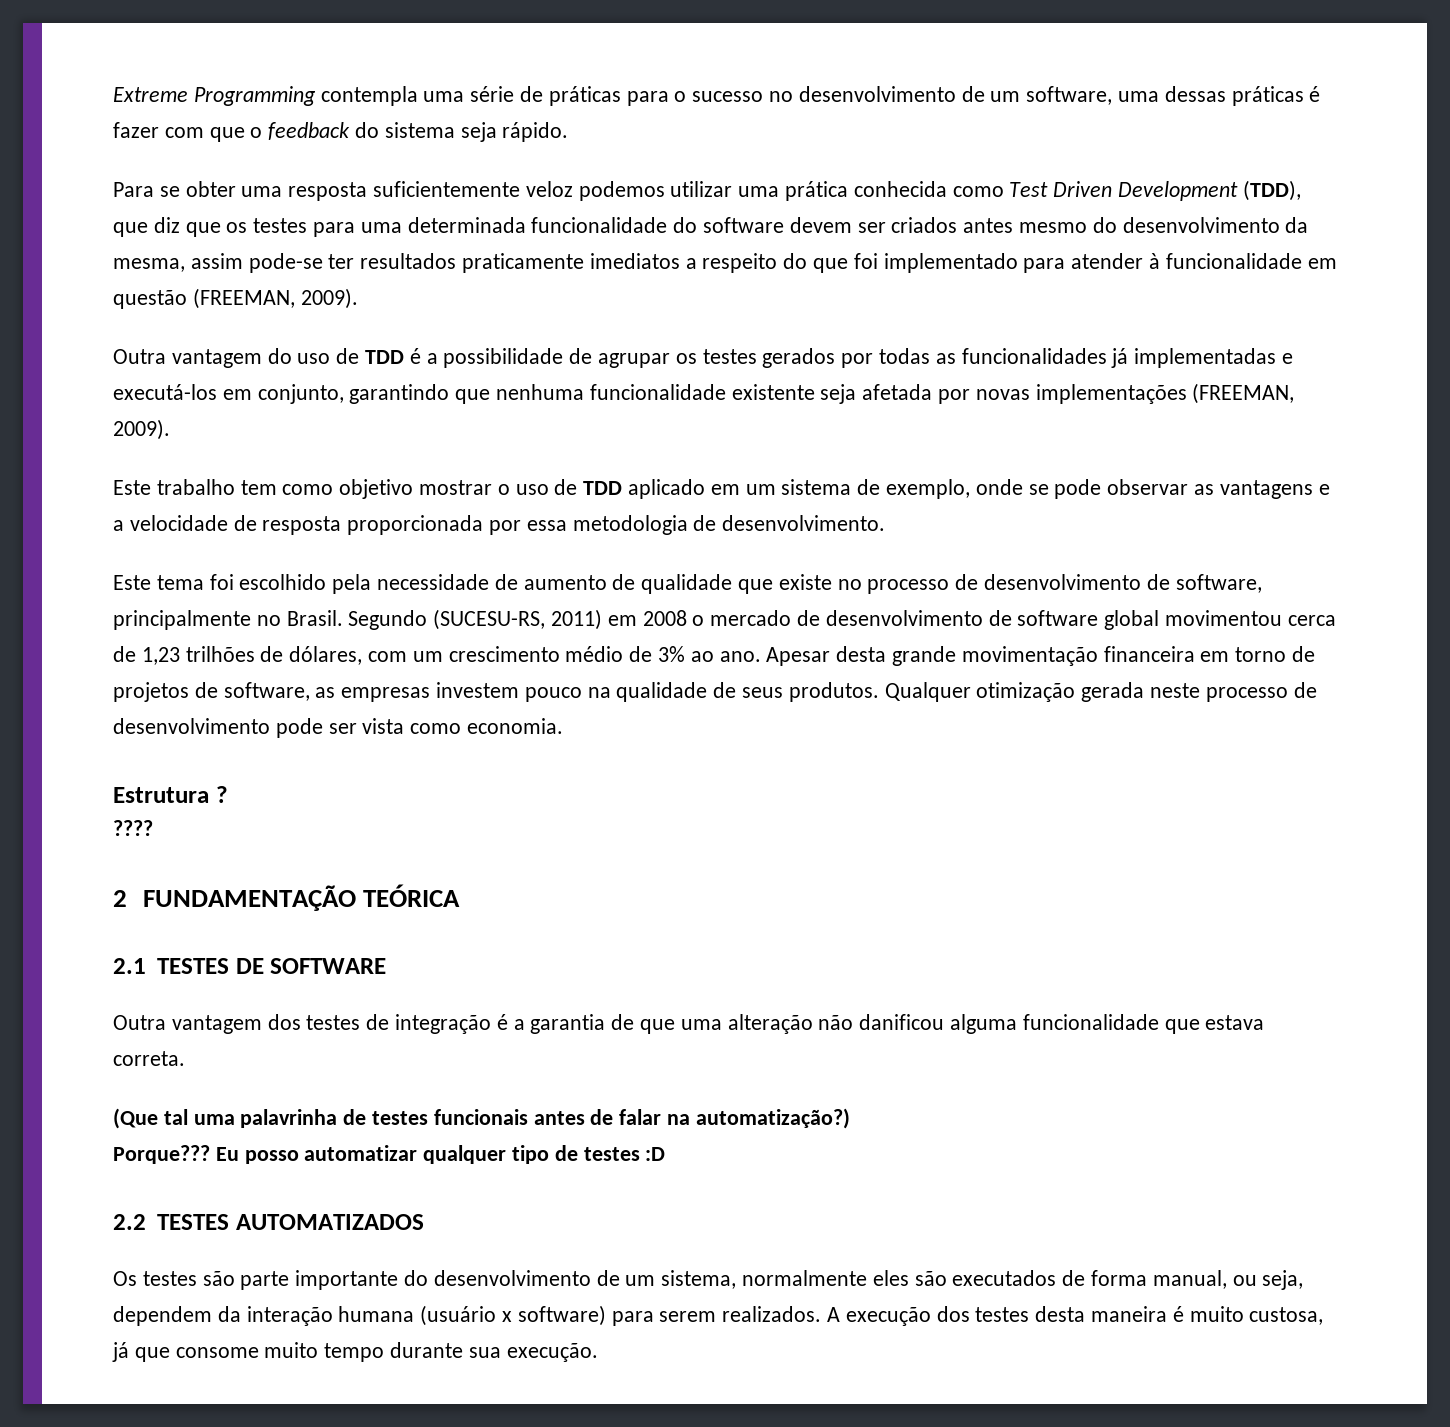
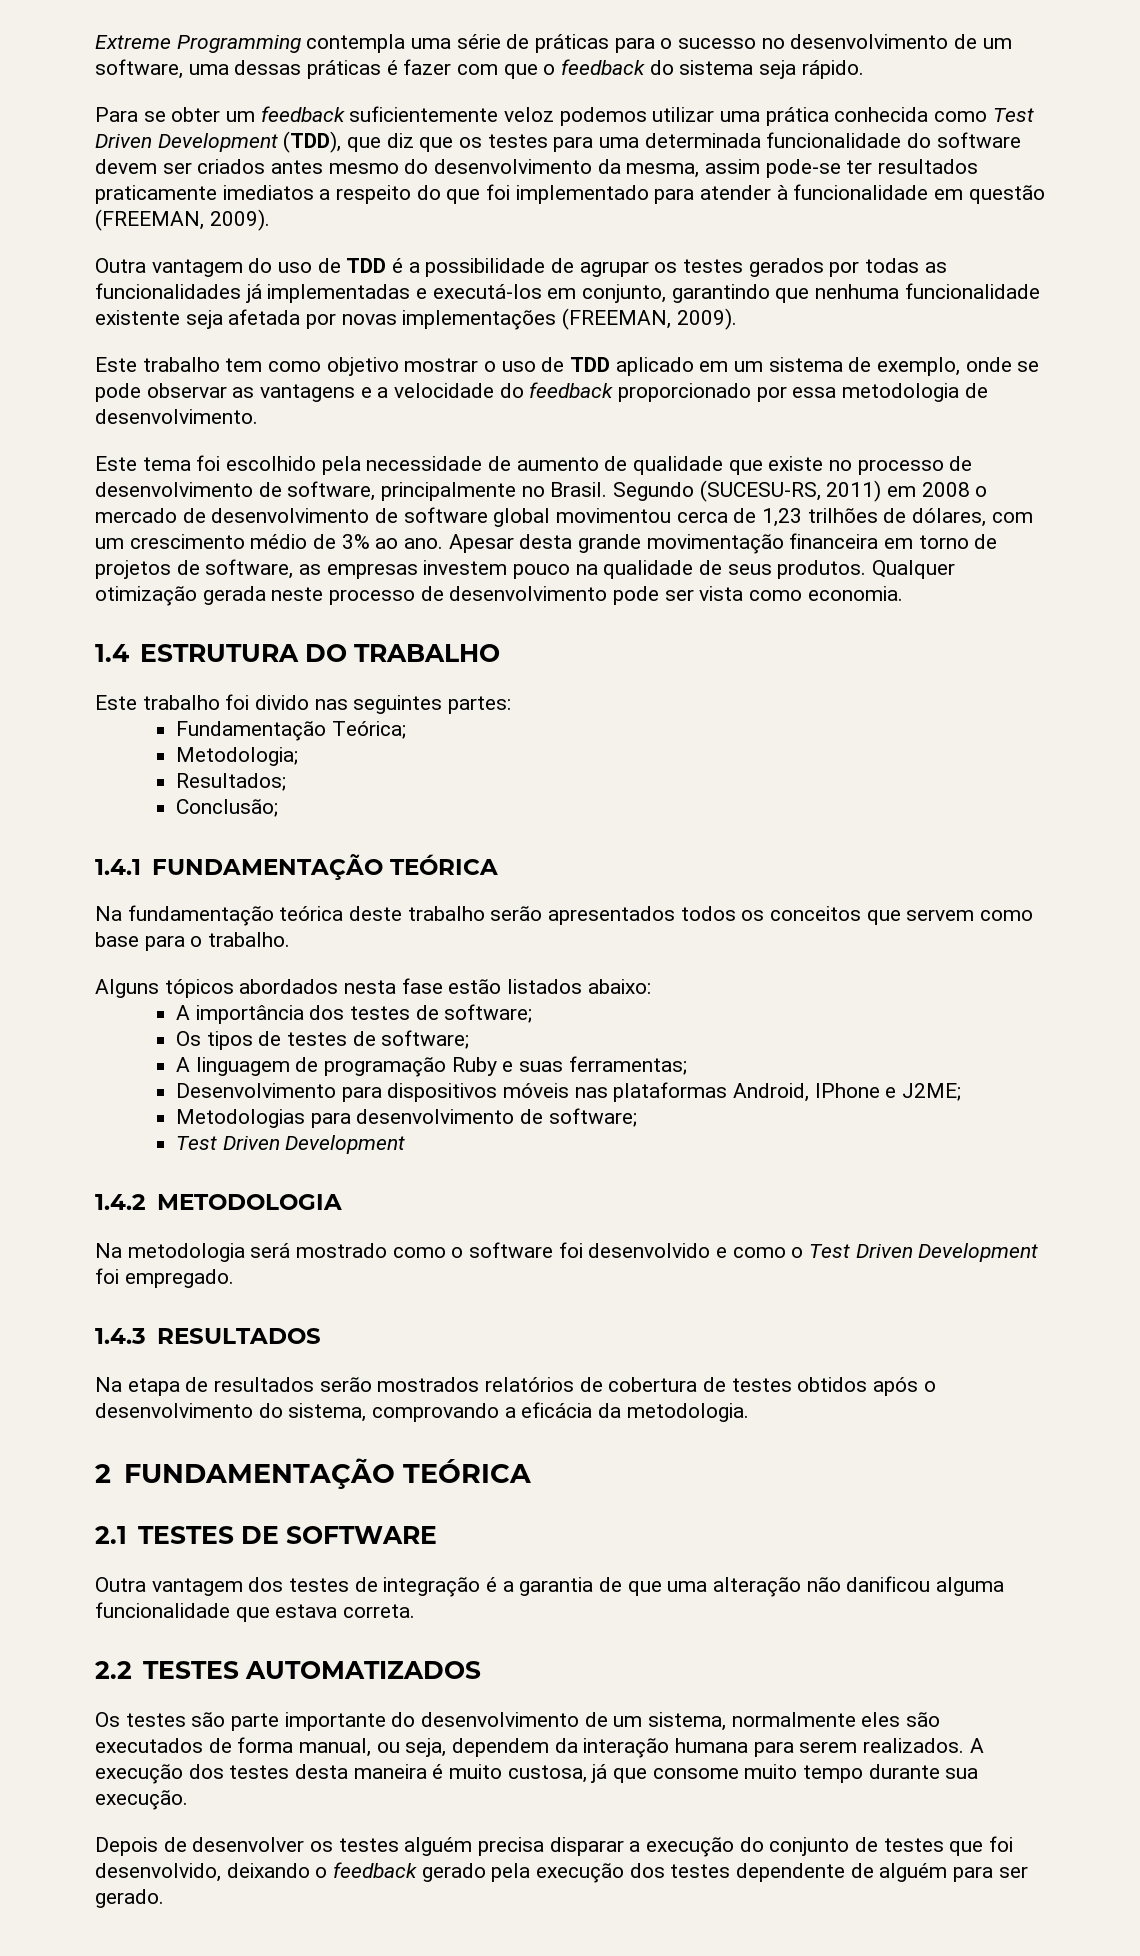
- Para se obter uma resposta suficientemente veloz podemos utilizar uma prática conhecida como Test Driven Development (TDD), que diz que os testes para uma determinada funcionalidade do software devem ser criados antes mesmo do desenvolvimento da mesma, assim pode-se ter resultados praticamente imediatos a respeito do que foi implementado para atender à funcionalidade em questão (FREEMAN, 2009).
+ Para se obter um feedback suficientemente veloz podemos utilizar uma prática conhecida como Test Driven Development (TDD), que diz que os testes para uma determinada funcionalidade do software devem ser criados antes mesmo do desenvolvimento da mesma, assim pode-se ter resultados praticamente imediatos a respeito do que foi implementado para atender à funcionalidade em questão (FREEMAN, 2009).
- Este trabalho tem como objetivo mostrar o uso de TDD aplicado em um sistema de exemplo, onde se pode observar as vantagens e a velocidade de resposta proporcionada por essa metodologia de desenvolvimento.
+ Este trabalho tem como objetivo mostrar o uso de TDD aplicado em um sistema de exemplo, onde se pode observar as vantagens e a velocidade do feedback proporcionado por essa metodologia de desenvolvimento.
- Estrutura ?
- ????
+ 1.4 ESTRUTURA DO TRABALHO
+ Este trabalho foi divido nas seguintes partes:
+ Fundamentação Teórica;
+ Metodologia;
+ Resultados;
+ Conclusão;
+ 1.4.1 FUNDAMENTAÇÃO TEÓRICA
+ Na fundamentação teórica deste trabalho serão apresentados todos os conceitos que servem como base para o trabalho.
+ Alguns tópicos abordados nesta fase estão listados abaixo:
+ A importância dos testes de software;
+ Os tipos de testes de software;
+ A linguagem de programação Ruby e suas ferramentas;
+ Desenvolvimento para dispositivos móveis nas plataformas Android, IPhone e J2ME;
+ Metodologias para desenvolvimento de software;
+ Test Driven Development
+ 1.4.2 METODOLOGIA
+ Na metodologia será mostrado como o software foi desenvolvido e como o Test Driven Development foi empregado.
+ 1.4.3 RESULTADOS
+ Na etapa de resultados serão mostrados relatórios de cobertura de testes obtidos após o desenvolvimento do sistema, comprovando a eficácia da metodologia.
- (Que tal uma palavrinha de testes funcionais antes de falar na automatização?)
- Porque??? Eu posso automatizar qualquer tipo de testes :D
- Os testes são parte importante do desenvolvimento de um sistema, normalmente eles são executados de forma manual, ou seja, dependem da interação humana (usuário x software) para serem realizados.
+ Os testes são parte importante do desenvolvimento de um sistema, normalmente eles são executados de forma manual, ou seja, dependem da interação humana para serem realizados.
+ Depois de desenvolver os testes alguém precisa disparar a execução do conjunto de testes que foi desenvolvido, deixando o feedback gerado pela execução dos testes dependente de alguém para ser gerado.

